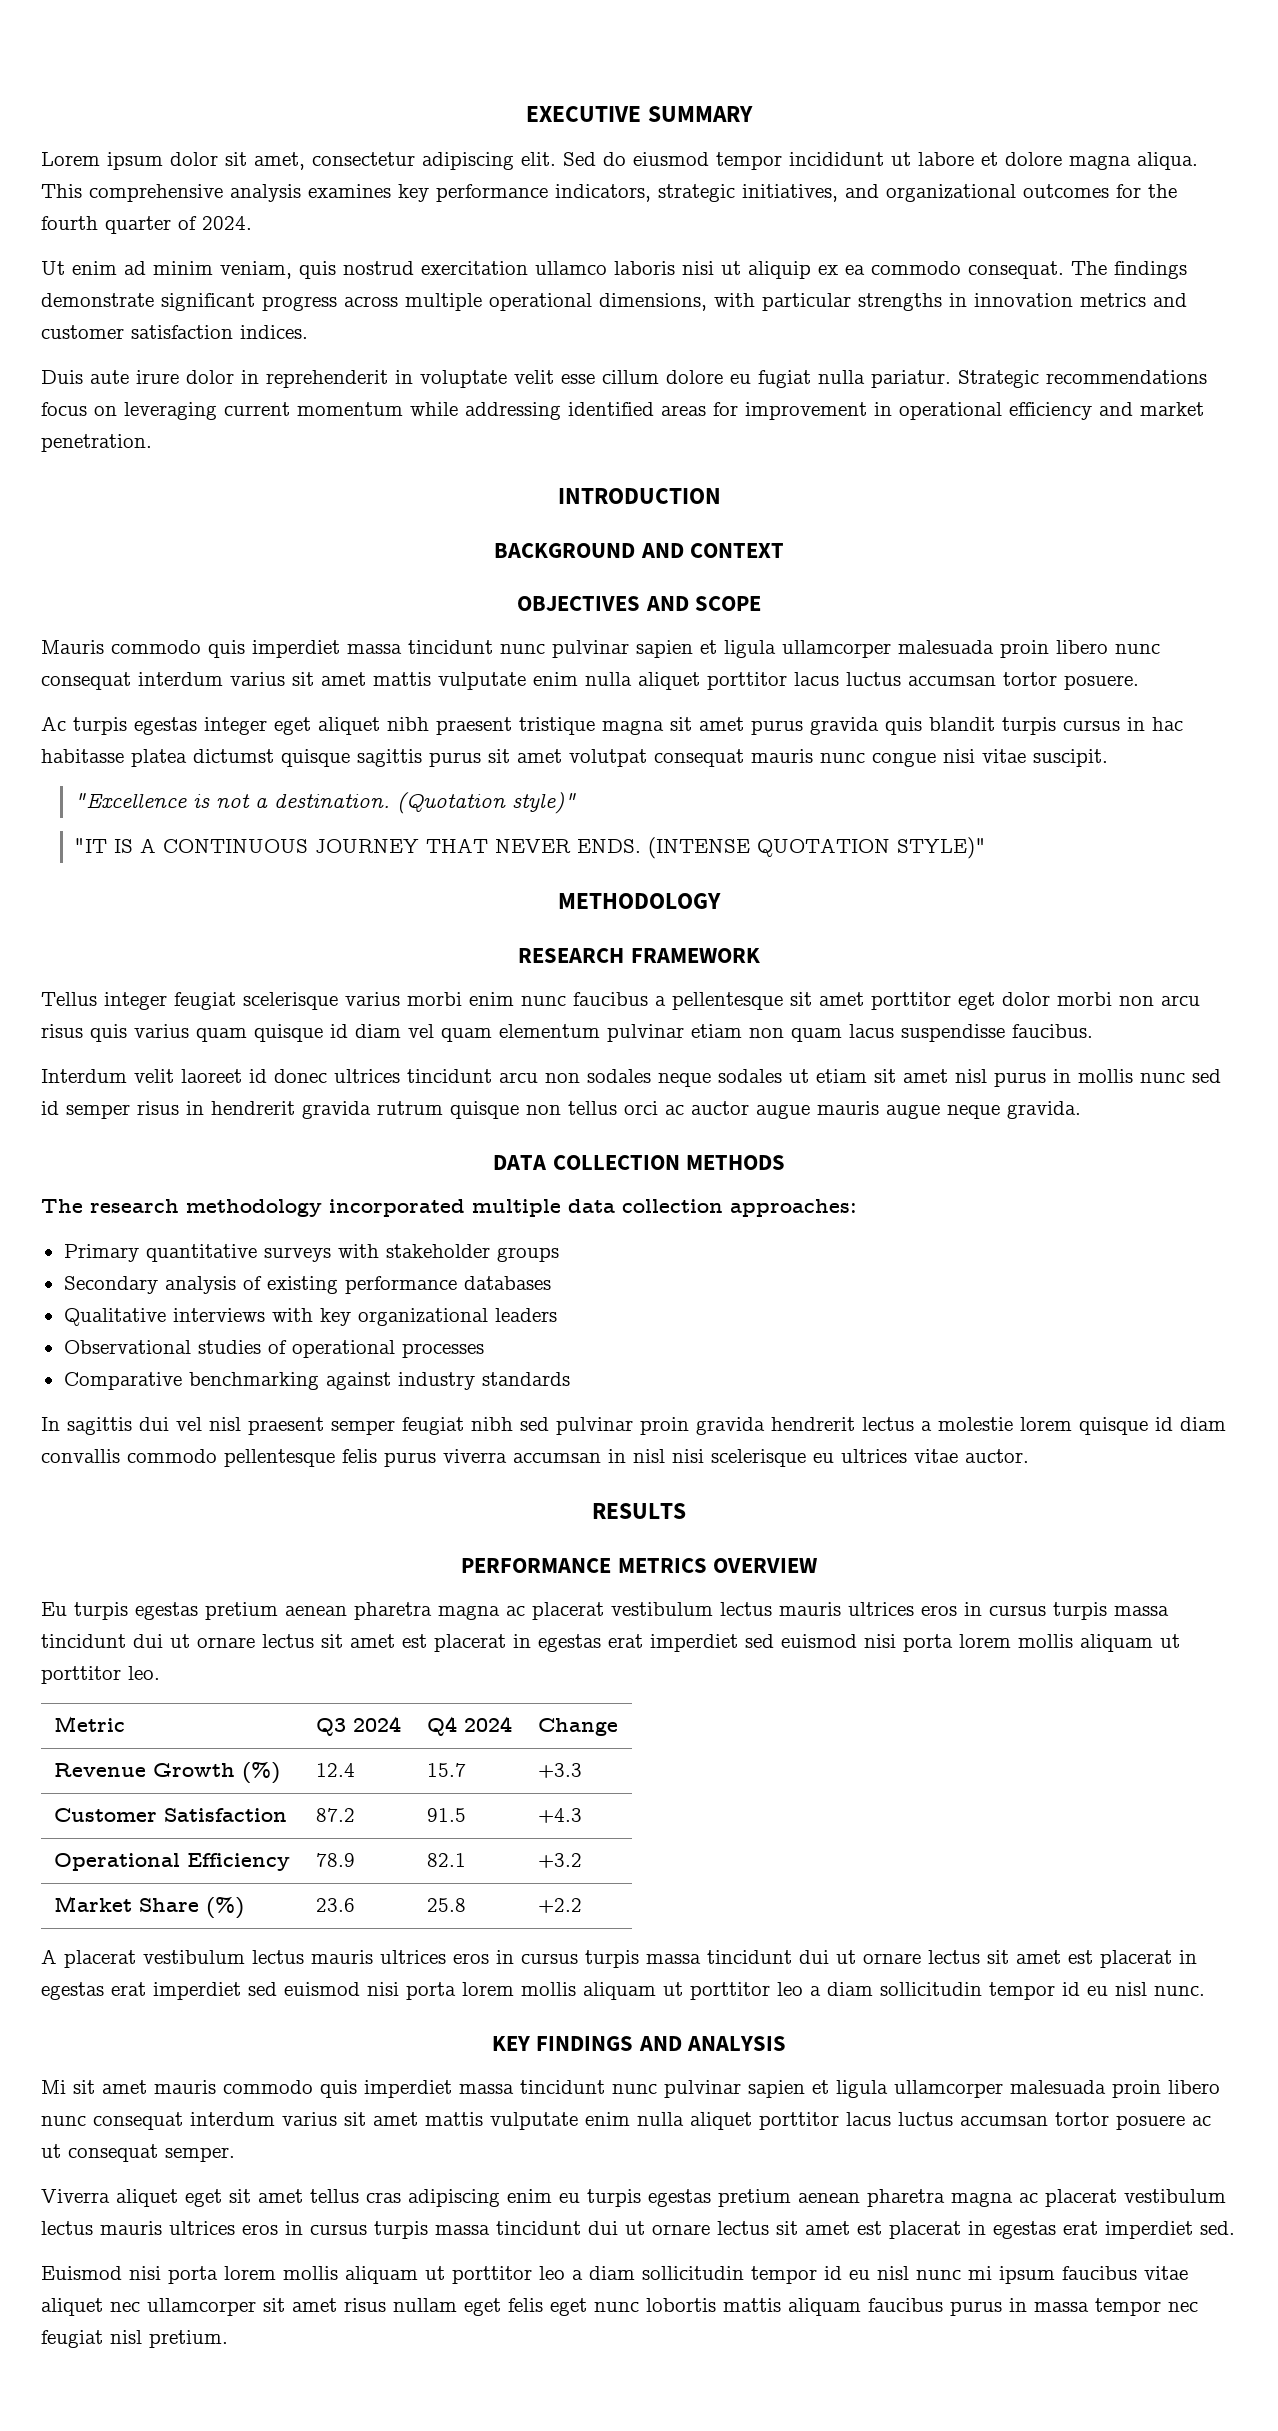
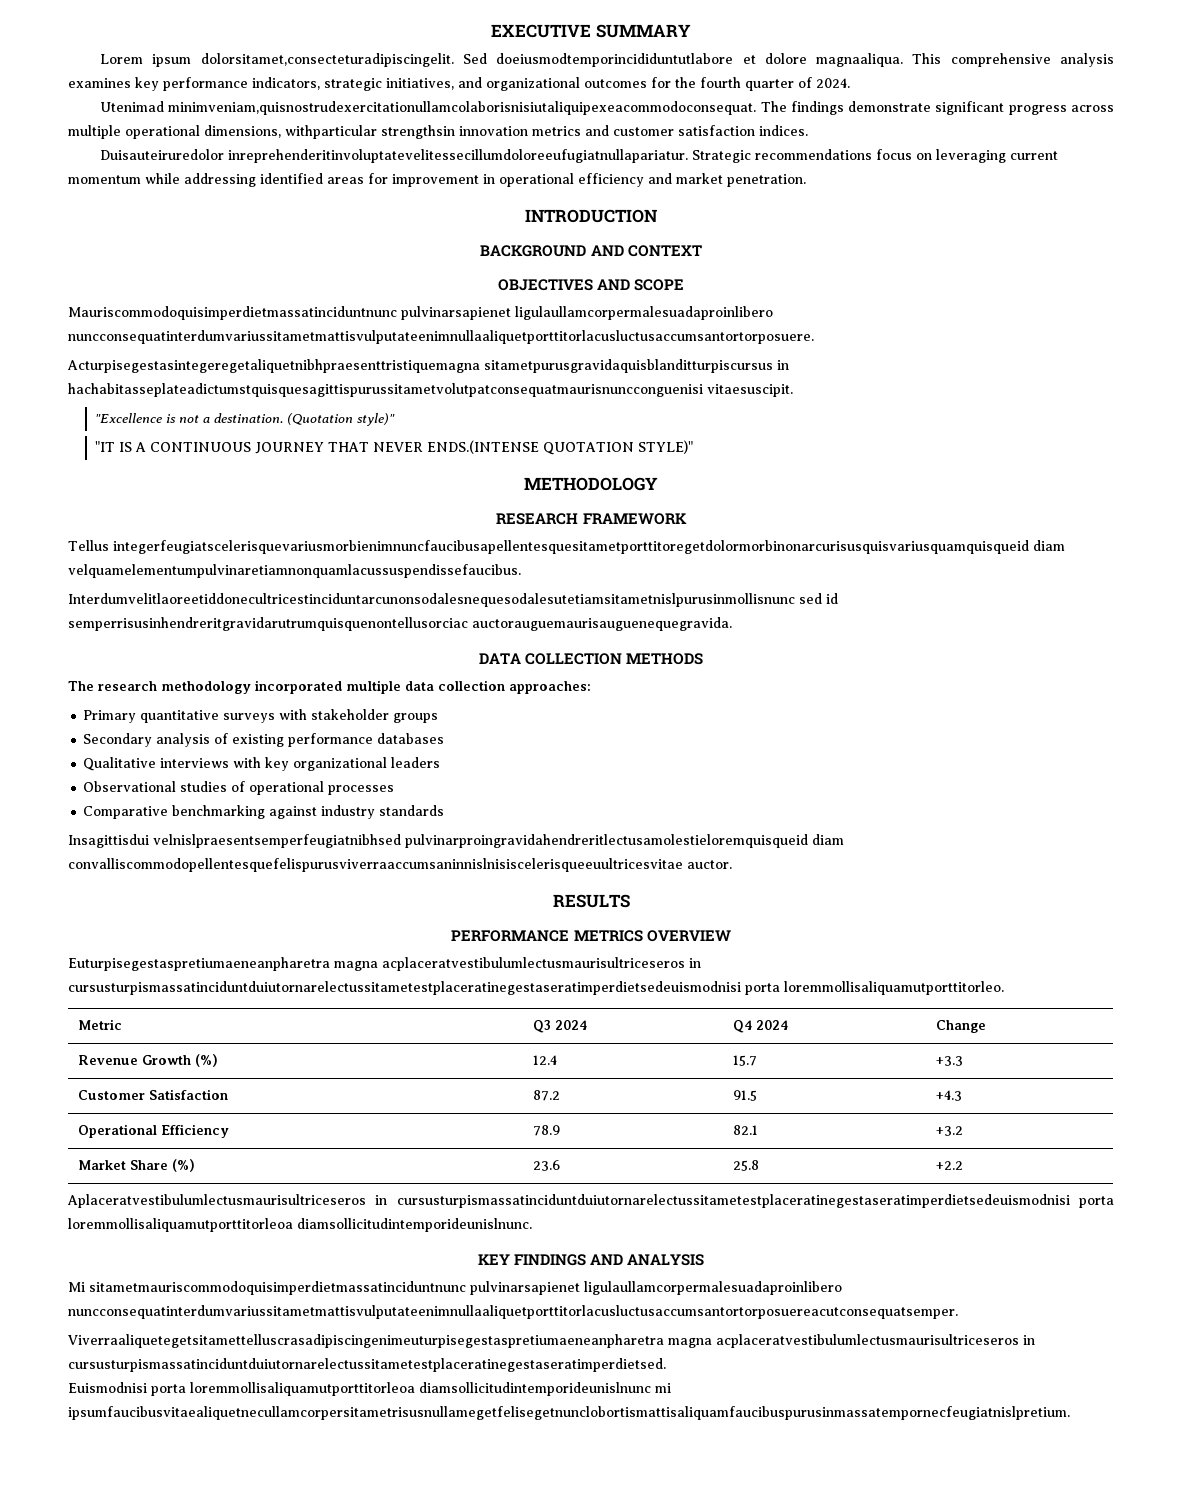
- Lorem ipsum dolor sit amet, consectetur adipiscing elit. Sed do eiusmod tempor incididunt ut labore et dolore magna aliqua.
+ Lorem ipsum dolorsitamet,consecteturadipiscingelit. Sed doeiusmodtemporincididuntutlabore et dolore magnaaliqua.
- Ut enim ad minim veniam, quis nostrud exercitation ullamco laboris nisi ut aliquip ex ea commodo consequat.
+ Utenimad minimveniam,quisnostrudexercitationullamcolaborisnisiutaliquipexeacommodoconsequat.
- The findings demonstrate significant progress across multiple operational dimensions, with particular strengths in innovation metrics and customer satisfaction indices.
+ The findings demonstrate significant progress across multiple operational dimensions, withparticular strengthsin innovation metrics and customer satisfaction indices.
- Duis aute irure dolor in reprehenderit in voluptate velit esse cillum dolore eu fugiat nulla pariatur.
+ Duisauteiruredolor inreprehenderitinvoluptatevelitessecillumdoloreeufugiatnullapariatur.
- Mauris commodo quis imperdiet massa tincidunt nunc pulvinar sapien et ligula ullamcorper malesuada proin libero nunc consequat interdum varius sit amet mattis vulputate enim nulla aliquet porttitor lacus luctus accumsan tortor posuere.
- Ac turpis egestas integer eget aliquet nibh praesent tristique magna sit amet purus gravida quis blandit turpis cursus in hac habitasse platea dictumst quisque sagittis purus sit amet volutpat consequat mauris nunc congue nisi vitae suscipit.
+ Mauriscommodoquisimperdietmassatinciduntnunc pulvinarsapienet ligulaullamcorpermalesuadaproinlibero nuncconsequatinterdumvariussitametmattisvulputateenimnullaaliquetporttitorlacusluctusaccumsantortorposuere.
+ Acturpisegestasintegeregetaliquetnibhpraesenttristiquemagna sitametpurusgravidaquisblanditturpiscursus in hachabitasseplateadictumstquisquesagittispurussitametvolutpatconsequatmaurisnuncconguenisi vitaesuscipit.
- "IT IS A CONTINUOUS JOURNEY THAT NEVER ENDS. (INTENSE QUOTATION STYLE)"
+ "IT IS A CONTINUOUS JOURNEY THAT NEVER ENDS.(INTENSE QUOTATION STYLE)"
- Tellus integer feugiat scelerisque varius morbi enim nunc faucibus a pellentesque sit amet porttitor eget dolor morbi non arcu risus quis varius quam quisque id diam vel quam elementum pulvinar etiam non quam lacus suspendisse faucibus.
- Interdum velit laoreet id donec ultrices tincidunt arcu non sodales neque sodales ut etiam sit amet nisl purus in mollis nunc sed id semper risus in hendrerit gravida rutrum quisque non tellus orci ac auctor augue mauris augue neque gravida.
+ Tellus integerfeugiatscelerisquevariusmorbienimnuncfaucibusapellentesquesitametporttitoregetdolormorbinonarcurisusquisvariusquamquisqueid diam velquamelementumpulvinaretiamnonquamlacussuspendissefaucibus.
+ Interdumvelitlaoreetiddonecultricestinciduntarcunonsodalesnequesodalesutetiamsitametnislpurusinmollisnunc sed id semperrisusinhendreritgravidarutrumquisquenontellusorciac auctorauguemaurisauguenequegravida.
- In sagittis dui vel nisl praesent semper feugiat nibh sed pulvinar proin gravida hendrerit lectus a molestie lorem quisque id diam convallis commodo pellentesque felis purus viverra accumsan in nisl nisi scelerisque eu ultrices vitae auctor.
+ Insagittisdui velnislpraesentsemperfeugiatnibhsed pulvinarproingravidahendreritlectusamolestieloremquisqueid diam convalliscommodopellentesquefelispurusviverraaccumsaninnislnisiscelerisqueeuultricesvitae auctor.
- Eu turpis egestas pretium aenean pharetra magna ac placerat vestibulum lectus mauris ultrices eros in cursus turpis massa tincidunt dui ut ornare lectus sit amet est placerat in egestas erat imperdiet sed euismod nisi porta lorem mollis aliquam ut porttitor leo.
+ Euturpisegestaspretiumaeneanpharetra magna acplaceratvestibulumlectusmaurisultriceseros in cursusturpismassatinciduntduiutornarelectussitametestplaceratinegestaseratimperdietsedeuismodnisi porta loremmollisaliquamutporttitorleo.
- A placerat vestibulum lectus mauris ultrices eros in cursus turpis massa tincidunt dui ut ornare lectus sit amet est placerat in egestas erat imperdiet sed euismod nisi porta lorem mollis aliquam ut porttitor leo a diam sollicitudin tempor id eu nisl nunc.
+ Aplaceratvestibulumlectusmaurisultriceseros in cursusturpismassatinciduntduiutornarelectussitametestplaceratinegestaseratimperdietsedeuismodnisi porta loremmollisaliquamutporttitorleoa diamsollicitudintemporideunislnunc.
- Mi sit amet mauris commodo quis imperdiet massa tincidunt nunc pulvinar sapien et ligula ullamcorper malesuada proin libero nunc consequat interdum varius sit amet mattis vulputate enim nulla aliquet porttitor lacus luctus accumsan tortor posuere ac ut consequat semper.
- Viverra aliquet eget sit amet tellus cras adipiscing enim eu turpis egestas pretium aenean pharetra magna ac placerat vestibulum lectus mauris ultrices eros in cursus turpis massa tincidunt dui ut ornare lectus sit amet est placerat in egestas erat imperdiet sed.
- Euismod nisi porta lorem mollis aliquam ut porttitor leo a diam sollicitudin tempor id eu nisl nunc mi ipsum faucibus vitae aliquet nec ullamcorper sit amet risus nullam eget felis eget nunc lobortis mattis aliquam faucibus purus in massa tempor nec feugiat nisl pretium.
+ Mi sitametmauriscommodoquisimperdietmassatinciduntnunc pulvinarsapienet ligulaullamcorpermalesuadaproinlibero nuncconsequatinterdumvariussitametmattisvulputateenimnullaaliquetporttitorlacusluctusaccumsantortorposuereacutconsequatsemper.
+ Viverraaliquetegetsitamettelluscrasadipiscingenimeuturpisegestaspretiumaeneanpharetra magna acplaceratvestibulumlectusmaurisultriceseros in cursusturpismassatinciduntduiutornarelectussitametestplaceratinegestaseratimperdietsed.
+ Euismodnisi porta loremmollisaliquamutporttitorleoa diamsollicitudintemporideunislnunc mi ipsumfaucibusvitaealiquetnecullamcorpersitametrisusnullamegetfelisegetnunclobortismattisaliquamfaucibuspurusinmassatempornecfeugiatnislpretium.

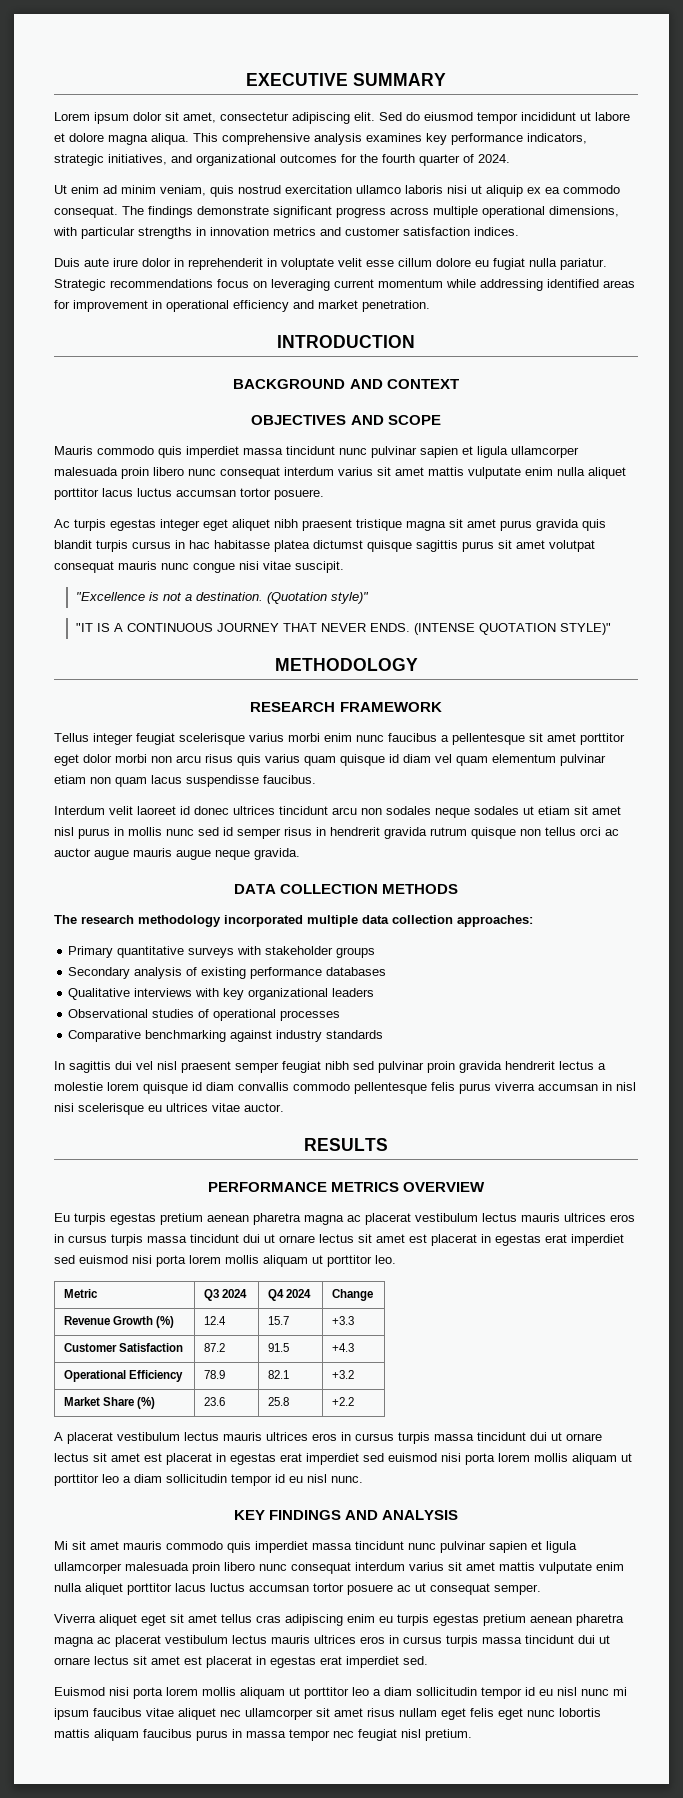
- Lorem ipsum dolorsitamet,consecteturadipiscingelit. Sed doeiusmodtemporincididuntutlabore et dolore magnaaliqua.
+ Lorem ipsum dolor sit amet, consectetur adipiscing elit. Sed do eiusmod tempor incididunt ut labore et dolore magna aliqua.
- Utenimad minimveniam,quisnostrudexercitationullamcolaborisnisiutaliquipexeacommodoconsequat.
+ Ut enim ad minim veniam, quis nostrud exercitation ullamco laboris nisi ut aliquip ex ea commodo consequat.
- The findings demonstrate significant progress across multiple operational dimensions, withparticular strengthsin innovation metrics and customer satisfaction indices.
+ The findings demonstrate significant progress across multiple operational dimensions, with particular strengths in innovation metrics and customer satisfaction indices.
- Duisauteiruredolor inreprehenderitinvoluptatevelitessecillumdoloreeufugiatnullapariatur.
+ Duis aute irure dolor in reprehenderit in voluptate velit esse cillum dolore eu fugiat nulla pariatur.
- Mauriscommodoquisimperdietmassatinciduntnunc pulvinarsapienet ligulaullamcorpermalesuadaproinlibero nuncconsequatinterdumvariussitametmattisvulputateenimnullaaliquetporttitorlacusluctusaccumsantortorposuere.
- Acturpisegestasintegeregetaliquetnibhpraesenttristiquemagna sitametpurusgravidaquisblanditturpiscursus in hachabitasseplateadictumstquisquesagittispurussitametvolutpatconsequatmaurisnuncconguenisi vitaesuscipit.
+ Mauris commodo quis imperdiet massa tincidunt nunc pulvinar sapien et ligula ullamcorper malesuada proin libero nunc consequat interdum varius sit amet mattis vulputate enim nulla aliquet porttitor lacus luctus accumsan tortor posuere.
+ Ac turpis egestas integer eget aliquet nibh praesent tristique magna sit amet purus gravida quis blandit turpis cursus in hac habitasse platea dictumst quisque sagittis purus sit amet volutpat consequat mauris nunc congue nisi vitae suscipit.
- "IT IS A CONTINUOUS JOURNEY THAT NEVER ENDS.(INTENSE QUOTATION STYLE)"
+ "IT IS A CONTINUOUS JOURNEY THAT NEVER ENDS. (INTENSE QUOTATION STYLE)"
- Tellus integerfeugiatscelerisquevariusmorbienimnuncfaucibusapellentesquesitametporttitoregetdolormorbinonarcurisusquisvariusquamquisqueid diam velquamelementumpulvinaretiamnonquamlacussuspendissefaucibus.
- Interdumvelitlaoreetiddonecultricestinciduntarcunonsodalesnequesodalesutetiamsitametnislpurusinmollisnunc sed id semperrisusinhendreritgravidarutrumquisquenontellusorciac auctorauguemaurisauguenequegravida.
+ Tellus integer feugiat scelerisque varius morbi enim nunc faucibus a pellentesque sit amet porttitor eget dolor morbi non arcu risus quis varius quam quisque id diam vel quam elementum pulvinar etiam non quam lacus suspendisse faucibus.
+ Interdum velit laoreet id donec ultrices tincidunt arcu non sodales neque sodales ut etiam sit amet nisl purus in mollis nunc sed id semper risus in hendrerit gravida rutrum quisque non tellus orci ac auctor augue mauris augue neque gravida.
- Insagittisdui velnislpraesentsemperfeugiatnibhsed pulvinarproingravidahendreritlectusamolestieloremquisqueid diam convalliscommodopellentesquefelispurusviverraaccumsaninnislnisiscelerisqueeuultricesvitae auctor.
+ In sagittis dui vel nisl praesent semper feugiat nibh sed pulvinar proin gravida hendrerit lectus a molestie lorem quisque id diam convallis commodo pellentesque felis purus viverra accumsan in nisl nisi scelerisque eu ultrices vitae auctor.
- Euturpisegestaspretiumaeneanpharetra magna acplaceratvestibulumlectusmaurisultriceseros in cursusturpismassatinciduntduiutornarelectussitametestplaceratinegestaseratimperdietsedeuismodnisi porta loremmollisaliquamutporttitorleo.
+ Eu turpis egestas pretium aenean pharetra magna ac placerat vestibulum lectus mauris ultrices eros in cursus turpis massa tincidunt dui ut ornare lectus sit amet est placerat in egestas erat imperdiet sed euismod nisi porta lorem mollis aliquam ut porttitor leo.
- Aplaceratvestibulumlectusmaurisultriceseros in cursusturpismassatinciduntduiutornarelectussitametestplaceratinegestaseratimperdietsedeuismodnisi porta loremmollisaliquamutporttitorleoa diamsollicitudintemporideunislnunc.
+ A placerat vestibulum lectus mauris ultrices eros in cursus turpis massa tincidunt dui ut ornare lectus sit amet est placerat in egestas erat imperdiet sed euismod nisi porta lorem mollis aliquam ut porttitor leo a diam sollicitudin tempor id eu nisl nunc.
- Mi sitametmauriscommodoquisimperdietmassatinciduntnunc pulvinarsapienet ligulaullamcorpermalesuadaproinlibero nuncconsequatinterdumvariussitametmattisvulputateenimnullaaliquetporttitorlacusluctusaccumsantortorposuereacutconsequatsemper.
- Viverraaliquetegetsitamettelluscrasadipiscingenimeuturpisegestaspretiumaeneanpharetra magna acplaceratvestibulumlectusmaurisultriceseros in cursusturpismassatinciduntduiutornarelectussitametestplaceratinegestaseratimperdietsed.
- Euismodnisi porta loremmollisaliquamutporttitorleoa diamsollicitudintemporideunislnunc mi ipsumfaucibusvitaealiquetnecullamcorpersitametrisusnullamegetfelisegetnunclobortismattisaliquamfaucibuspurusinmassatempornecfeugiatnislpretium.
+ Mi sit amet mauris commodo quis imperdiet massa tincidunt nunc pulvinar sapien et ligula ullamcorper malesuada proin libero nunc consequat interdum varius sit amet mattis vulputate enim nulla aliquet porttitor lacus luctus accumsan tortor posuere ac ut consequat semper.
+ Viverra aliquet eget sit amet tellus cras adipiscing enim eu turpis egestas pretium aenean pharetra magna ac placerat vestibulum lectus mauris ultrices eros in cursus turpis massa tincidunt dui ut ornare lectus sit amet est placerat in egestas erat imperdiet sed.
+ Euismod nisi porta lorem mollis aliquam ut porttitor leo a diam sollicitudin tempor id eu nisl nunc mi ipsum faucibus vitae aliquet nec ullamcorper sit amet risus nullam eget felis eget nunc lobortis mattis aliquam faucibus purus in massa tempor nec feugiat nisl pretium.

